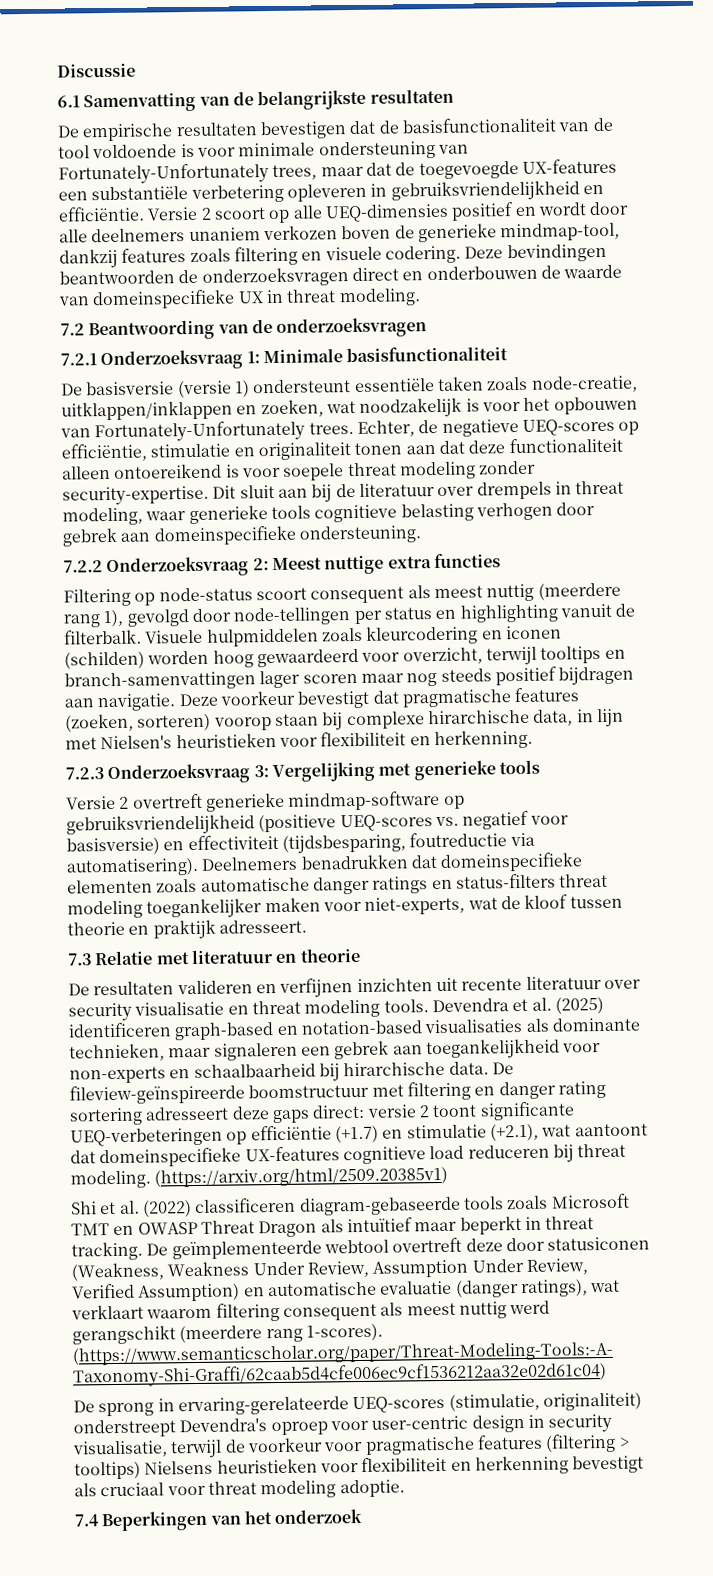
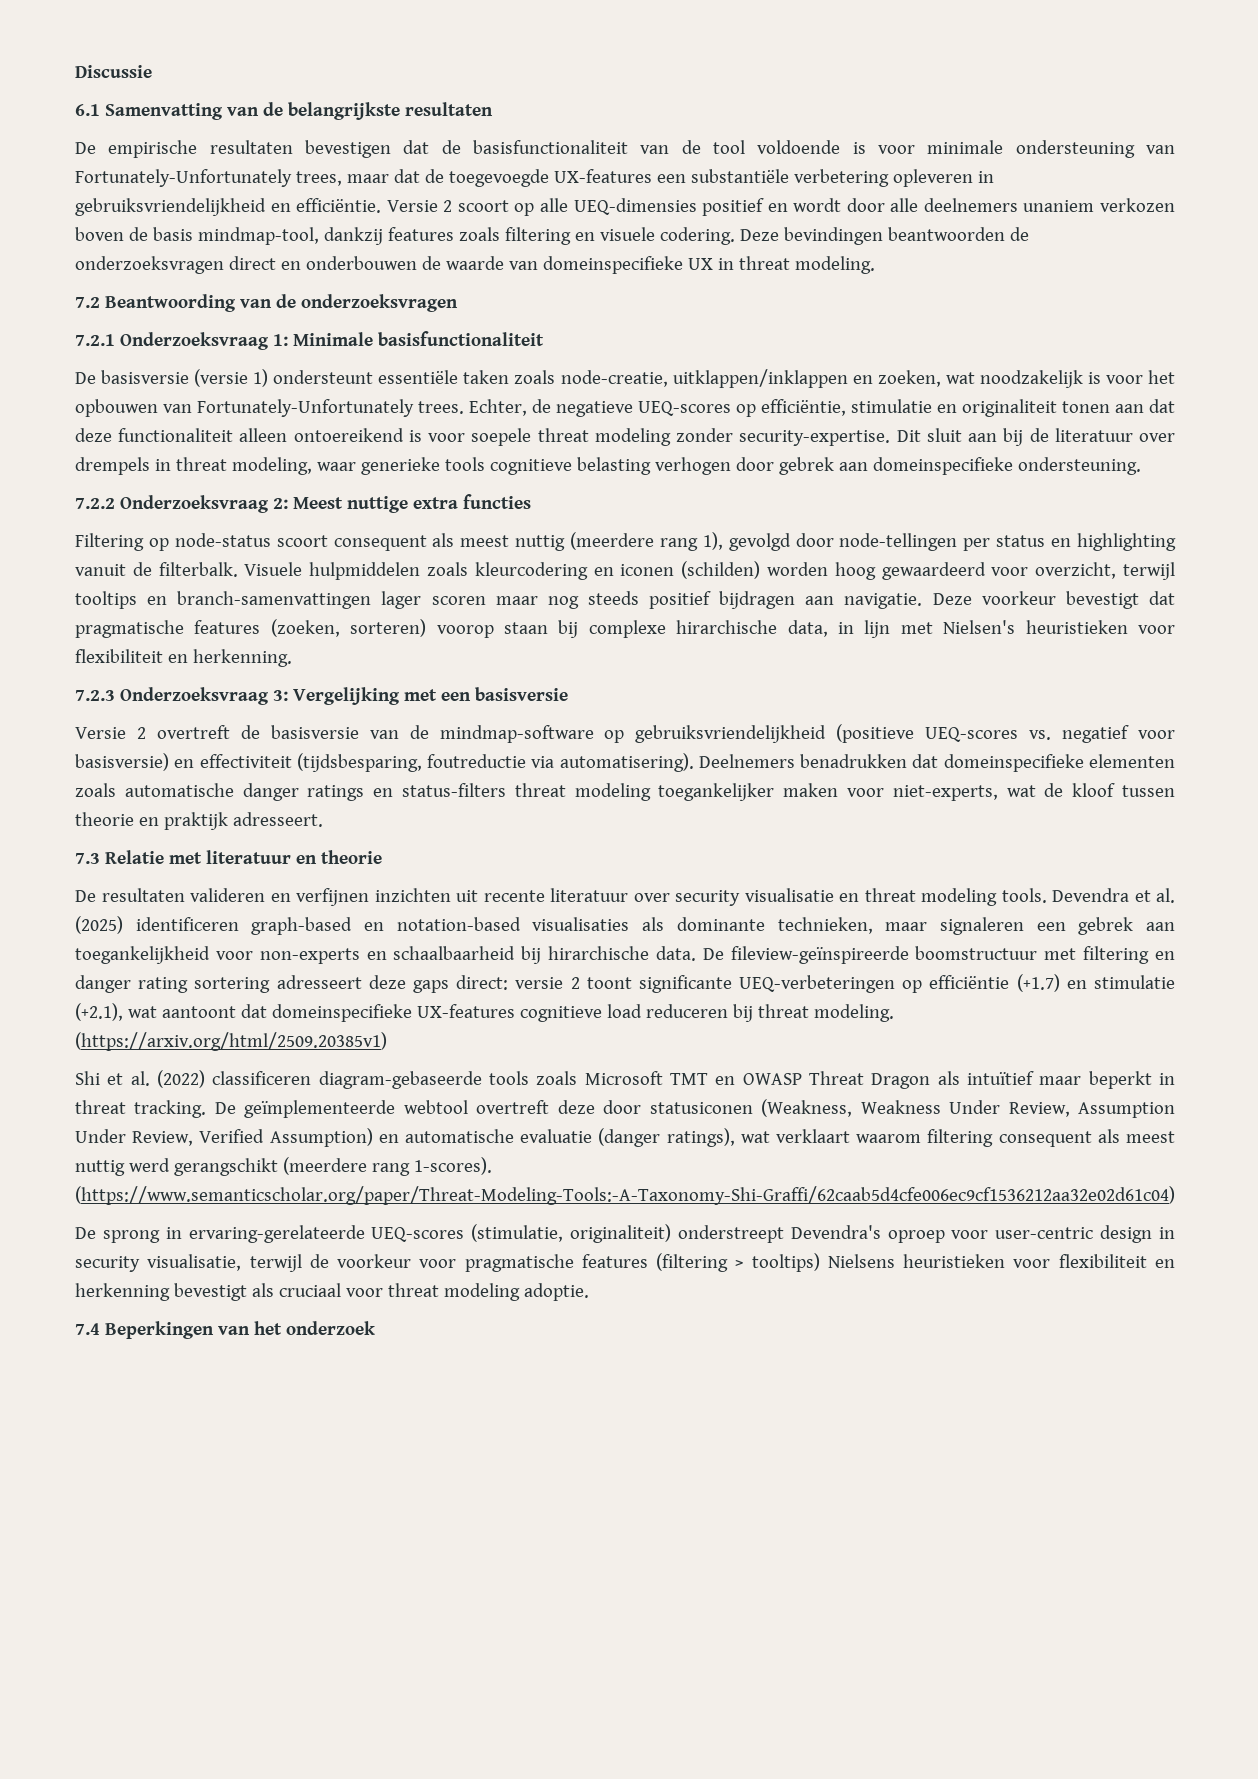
- Versie 2 scoort op alle UEQ-dimensies positief en wordt door alle deelnemers unaniem verkozen boven de generieke mindmap-tool, dankzij features zoals filtering en visuele codering.
+ Versie 2 scoort op alle UEQ-dimensies positief en wordt door alle deelnemers unaniem verkozen boven de basis mindmap-tool, dankzij features zoals filtering en visuele codering.
- 7.2.3 Onderzoeksvraag 3: Vergelijking met generieke tools
+ 7.2.3 Onderzoeksvraag 3: Vergelijking met een basisversie
- Versie 2 overtreft generieke mindmap-software op gebruiksvriendelijkheid (positieve UEQ-scores vs. negatief voor basisversie) en effectiviteit (tijdsbesparing, foutreductie via automatisering).
+ Versie 2 overtreft de basisversie van de mindmap-software op gebruiksvriendelijkheid (positieve UEQ-scores vs. negatief voor basisversie) en effectiviteit (tijdsbesparing, foutreductie via automatisering).

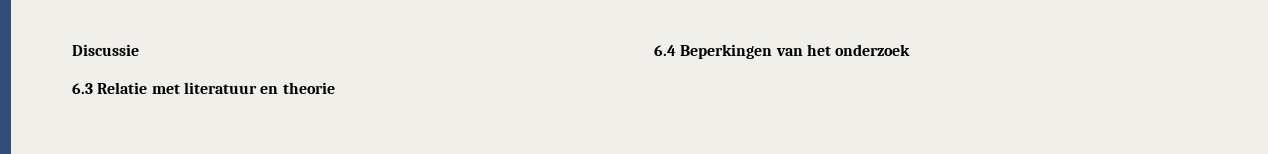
- 6.1 Samenvatting van de belangrijkste resultaten
- De empirische resultaten bevestigen dat de basisfunctionaliteit van de tool voldoende is voor minimale ondersteuning van Fortunately-Unfortunately trees, maar dat de toegevoegde UX-features een substantiële verbetering opleveren in gebruiksvriendelijkheid en efficiëntie. Versie 2 scoort op alle UEQ-dimensies positief en wordt door alle deelnemers unaniem verkozen boven de basis mindmap-tool, dankzij features zoals filtering en visuele codering. Deze bevindingen beantwoorden de onderzoeksvragen direct en onderbouwen de waarde van domeinspecifieke UX in threat modeling.
- 7.2 Beantwoording van de onderzoeksvragen
- 7.2.1 Onderzoeksvraag 1: Minimale basisfunctionaliteit
- De basisversie (versie 1) ondersteunt essentiële taken zoals node-creatie, uitklappen/inklappen en zoeken, wat noodzakelijk is voor het opbouwen van Fortunately-Unfortunately trees. Echter, de negatieve UEQ-scores op efficiëntie, stimulatie en originaliteit tonen aan dat deze functionaliteit alleen ontoereikend is voor soepele threat modeling zonder security-expertise. Dit sluit aan bij de literatuur over drempels in threat modeling, waar generieke tools cognitieve belasting verhogen door gebrek aan domeinspecifieke ondersteuning.
- 7.2.2 Onderzoeksvraag 2: Meest nuttige extra functies
- Filtering op node-status scoort consequent als meest nuttig (meerdere rang 1), gevolgd door node-tellingen per status en highlighting vanuit de filterbalk. Visuele hulpmiddelen zoals kleurcodering en iconen (schilden) worden hoog gewaardeerd voor overzicht, terwijl tooltips en branch-samenvattingen lager scoren maar nog steeds positief bijdragen aan navigatie. Deze voorkeur bevestigt dat pragmatische features (zoeken, sorteren) voorop staan bij complexe hirarchische data, in lijn met Nielsen's heuristieken voor flexibiliteit en herkenning.
- 7.2.3 Onderzoeksvraag 3: Vergelijking met een basisversie
- Versie 2 overtreft de basisversie van de mindmap-software op gebruiksvriendelijkheid (positieve UEQ-scores vs. negatief voor basisversie) en effectiviteit (tijdsbesparing, foutreductie via automatisering). Deelnemers benadrukken dat domeinspecifieke elementen zoals automatische danger ratings en status-filters threat modeling toegankelijker maken voor niet-experts, wat de kloof tussen theorie en praktijk adresseert.
- 7.3 Relatie met literatuur en theorie
+ 6.3 Relatie met literatuur en theorie
- De resultaten valideren en verfijnen inzichten uit recente literatuur over security visualisatie en threat modeling tools. Devendra et al. (2025) identificeren graph-based en notation-based visualisaties als dominante technieken, maar signaleren een gebrek aan toegankelijkheid voor non-experts en schaalbaarheid bij hirarchische data. De fileview-geïnspireerde boomstructuur met filtering en danger rating sortering adresseert deze gaps direct: versie 2 toont significante UEQ-verbeteringen op efficiëntie (+1.7) en stimulatie (+2.1), wat aantoont dat domeinspecifieke UX-features cognitieve load reduceren bij threat modeling. (https://arxiv.org/html/2509.20385v1)
- Shi et al. (2022) classificeren diagram-gebaseerde tools zoals Microsoft TMT en OWASP Threat Dragon als intuïtief maar beperkt in threat tracking. De geïmplementeerde webtool overtreft deze door statusiconen (Weakness, Weakness Under Review, Assumption Under Review, Verified Assumption) en automatische evaluatie (danger ratings), wat verklaart waarom filtering consequent als meest nuttig werd gerangschikt (meerdere rang 1-scores). (https://www.semanticscholar.org/paper/Threat-Modeling-Tools:-A-Taxonomy-Shi-Graffi/62caab5d4cfe006ec9cf1536212aa32e02d61c04)
- De sprong in ervaring-gerelateerde UEQ-scores (stimulatie, originaliteit) onderstreept Devendra's oproep voor user-centric design in security visualisatie, terwijl de voorkeur voor pragmatische features (filtering > tooltips) Nielsens heuristieken voor flexibiliteit en herkenning bevestigt als cruciaal voor threat modeling adoptie.
- 7.4 Beperkingen van het onderzoek
+ 6.4 Beperkingen van het onderzoek

